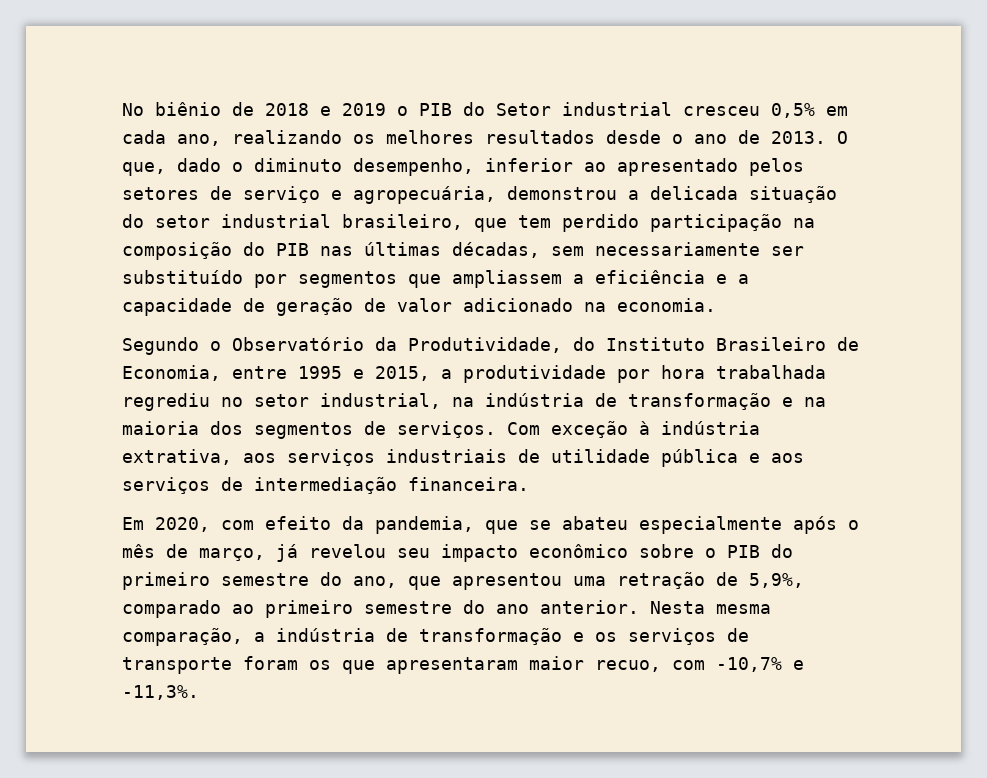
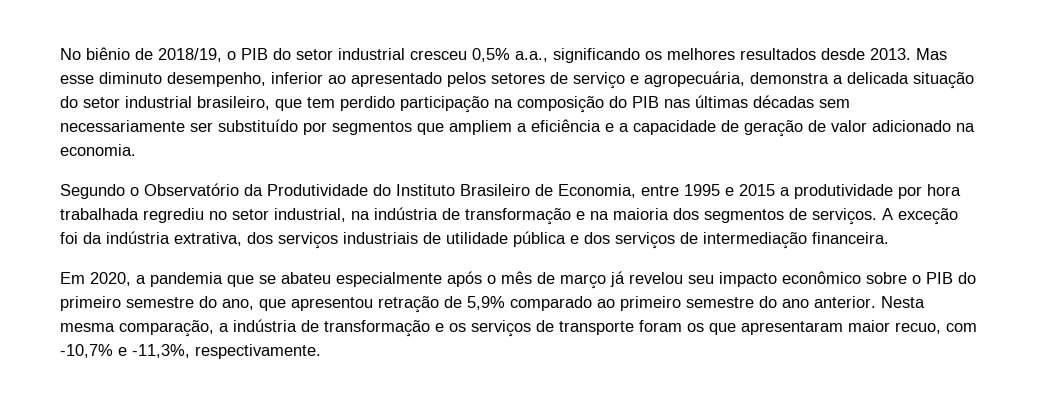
- No biênio de 2018 e 2019 o PIB do Setor industrial cresceu 0,5% em cada ano, realizando os melhores resultados desde o ano de 2013. O que, dado o diminuto desempenho, inferior ao apresentado pelos setores de serviço e agropecuária, demonstrou a delicada situação do setor industrial brasileiro, que tem perdido participação na composição do PIB nas últimas décadas, sem necessariamente ser substituído por segmentos que ampliassem a eficiência e a capacidade de geração de valor adicionado na economia.
+ No biênio de 2018/19, o PIB do setor industrial cresceu 0,5% a.a., significando os melhores resultados desde 2013. Mas esse diminuto desempenho, inferior ao apresentado pelos setores de serviço e agropecuária, demonstra a delicada situação do setor industrial brasileiro, que tem perdido participação na composição do PIB nas últimas décadas sem necessariamente ser substituído por segmentos que ampliem a eficiência e a capacidade de geração de valor adicionado na economia.
- Segundo o Observatório da Produtividade, do Instituto Brasileiro de Economia, entre 1995 e 2015, a produtividade por hora trabalhada regrediu no setor industrial, na indústria de transformação e na maioria dos segmentos de serviços.
+ Segundo o Observatório da Produtividade do Instituto Brasileiro de Economia, entre 1995 e 2015 a produtividade por hora trabalhada regrediu no setor industrial, na indústria de transformação e na maioria dos segmentos de serviços.
- Com exceção à indústria extrativa, aos serviços industriais de utilidade pública e aos serviços de intermediação financeira.
+ A exceção foi da indústria extrativa, dos serviços industriais de utilidade pública e dos serviços de intermediação financeira.
- Em 2020, com efeito da pandemia, que se abateu especialmente após o mês de março, já revelou seu impacto econômico sobre o PIB do primeiro semestre do ano, que apresentou uma retração de 5,9%, comparado ao primeiro semestre do ano anterior.
+ Em 2020, a pandemia que se abateu especialmente após o mês de março já revelou seu impacto econômico sobre o PIB do primeiro semestre do ano, que apresentou retração de 5,9% comparado ao primeiro semestre do ano anterior.
- Nesta mesma comparação, a indústria de transformação e os serviços de transporte foram os que apresentaram maior recuo, com -10,7% e -11,3%.
+ Nesta mesma comparação, a indústria de transformação e os serviços de transporte foram os que apresentaram maior recuo, com -10,7% e -11,3%, respectivamente.

